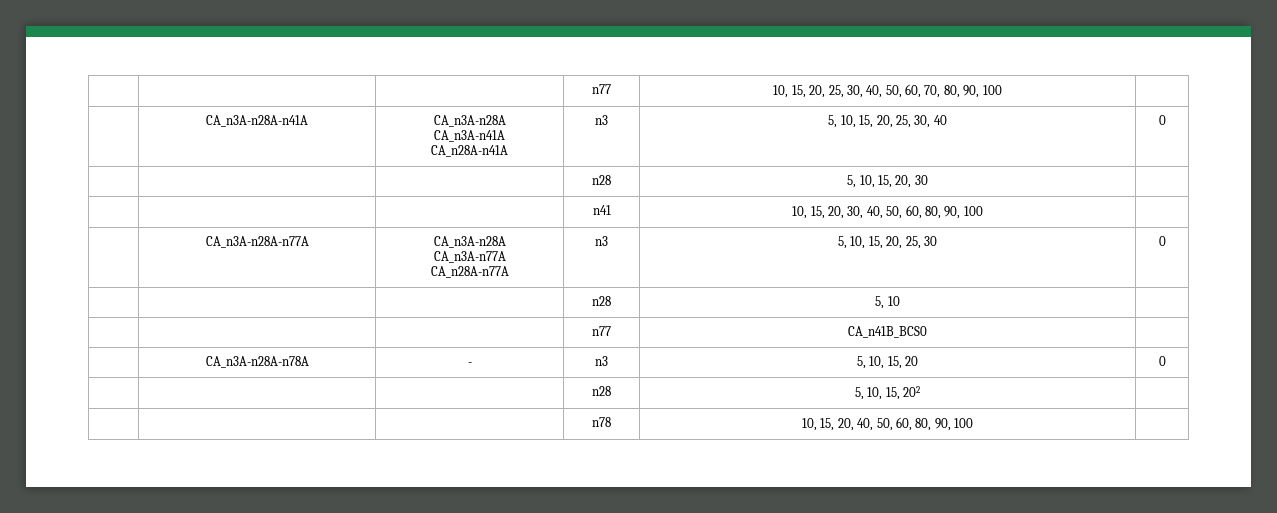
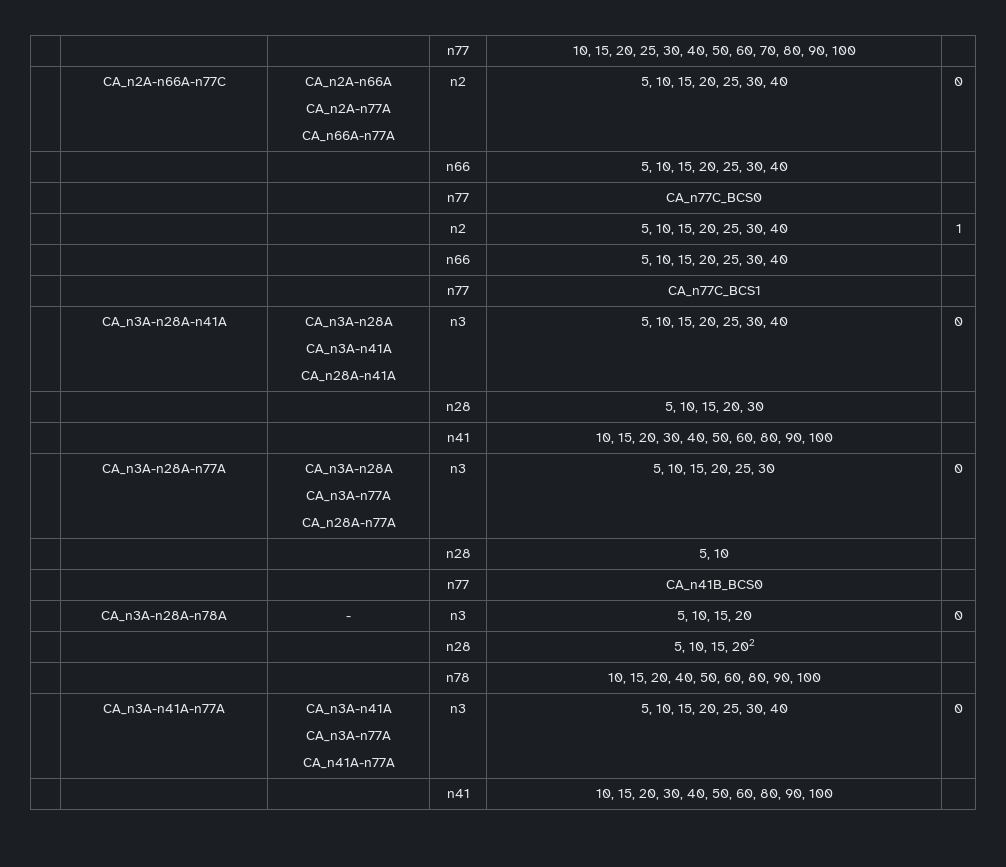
+ | CA_n2A-n66A-n77C | CA_n2A-n66A
+ CA_n2A-n77A
+ CA_n66A-n77A | n2 | 5, 10, 15, 20, 25, 30, 40 | 0
+ | | | n66 | 5, 10, 15, 20, 25, 30, 40 |
+ | | | n77 | CA_n77C_BCS0 |
+ | | | n2 | 5, 10, 15, 20, 25, 30, 40 | 1
+ | | | n66 | 5, 10, 15, 20, 25, 30, 40 |
+ | | | n77 | CA_n77C_BCS1 |
+ | CA_n3A-n41A-n77A | CA_n3A-n41A
+ CA_n3A-n77A
+ CA_n41A-n77A | n3 | 5, 10, 15, 20, 25, 30, 40 | 0
+ | | | n41 | 10, 15, 20, 30, 40, 50, 60, 80, 90, 100 |

